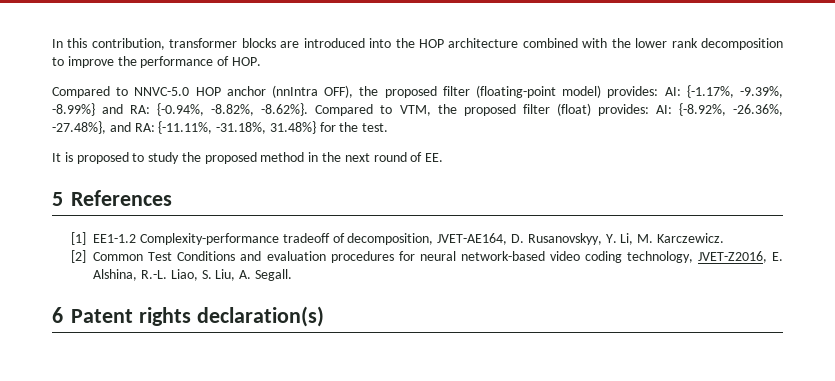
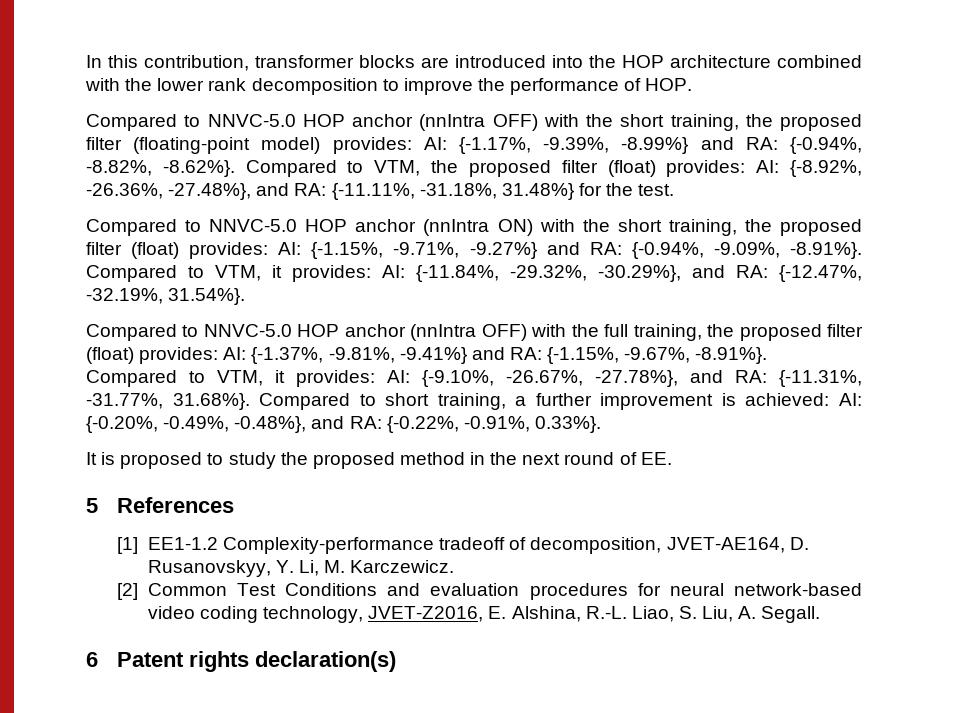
- Compared to NNVC-5.0 HOP anchor (nnIntra OFF), the proposed filter (floating-point model) provides: AI: {-1.17%, -9.39%, -8.99%} and RA: {-0.94%, -8.82%, -8.62%}. Compared to VTM, the proposed filter (float) provides: AI: {-8.92%, -26.36%, -27.48%}, and RA: {-11.11%, -31.18%, 31.48%} for the test.
+ Compared to NNVC-5.0 HOP anchor (nnIntra OFF) with the short training, the proposed filter (floating-point model) provides: AI: {-1.17%, -9.39%, -8.99%} and RA: {-0.94%, -8.82%, -8.62%}. Compared to VTM, the proposed filter (float) provides: AI: {-8.92%, -26.36%, -27.48%}, and RA: {-11.11%, -31.18%, 31.48%} for the test.
+ Compared to NNVC-5.0 HOP anchor (nnIntra ON) with the short training, the proposed filter (float) provides: AI: {-1.15%, -9.71%, -9.27%} and RA: {-0.94%, -9.09%, -8.91%}. Compared to VTM, it provides: AI: {-11.84%, -29.32%, -30.29%}, and RA: {-12.47%, -32.19%, 31.54%}.
+ Compared to NNVC-5.0 HOP anchor (nnIntra OFF) with the full training, the proposed filter (float) provides: AI: {-1.37%, -9.81%, -9.41%} and RA: {-1.15%, -9.67%, -8.91%}. Compared to VTM, it provides: AI: {-9.10%, -26.67%, -27.78%}, and RA: {-11.31%, -31.77%, 31.68%}. Compared to short training, a further improvement is achieved: AI: {-0.20%, -0.49%, -0.48%}, and RA: {-0.22%, -0.91%, 0.33%}.

